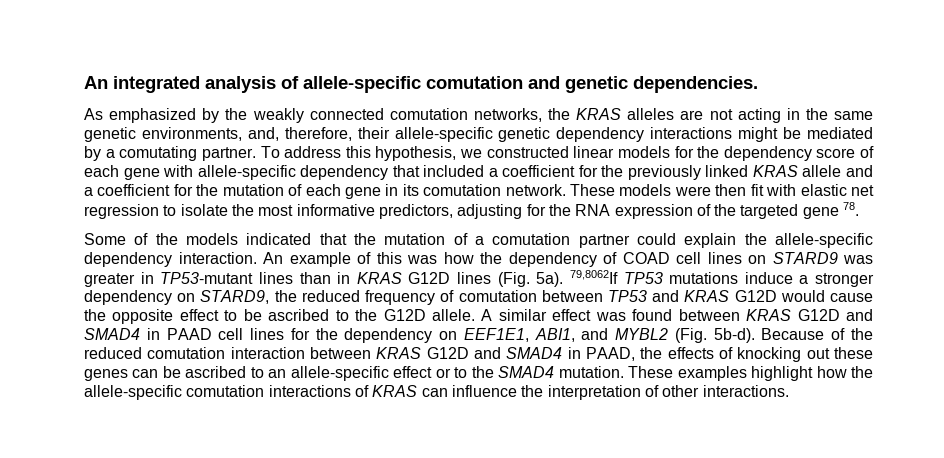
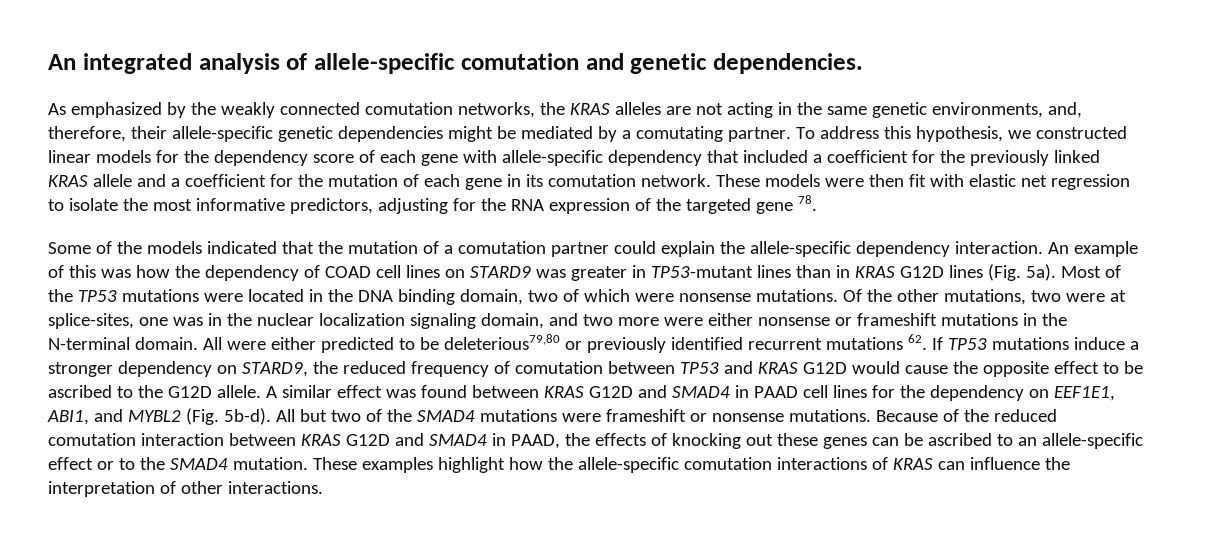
- As emphasized by the weakly connected comutation networks, the KRAS alleles are not acting in the same genetic environments, and, therefore, their allele-specific genetic dependency interactions might be mediated by a comutating partner.
+ As emphasized by the weakly connected comutation networks, the KRAS alleles are not acting in the same genetic environments, and, therefore, their allele-specific genetic dependencies might be mediated by a comutating partner.
- 79,8062If TP53 mutations induce a stronger dependency on STARD9, the reduced frequency of comutation between TP53 and KRAS G12D would cause the opposite effect to be ascribed to the G12D allele.
+ Most of the TP53 mutations were located in the DNA binding domain, two of which were nonsense mutations. Of the other mutations, two were at splice-sites, one was in the nuclear localization signaling domain, and two more were either nonsense or frameshift mutations in the N-terminal domain. All were either predicted to be deleterious79,80 or previously identified recurrent mutations 62. If TP53 mutations induce a stronger dependency on STARD9, the reduced frequency of comutation between TP53 and KRAS G12D would cause the opposite effect to be ascribed to the G12D allele.
+ All but two of the SMAD4 mutations were frameshift or nonsense mutations.

